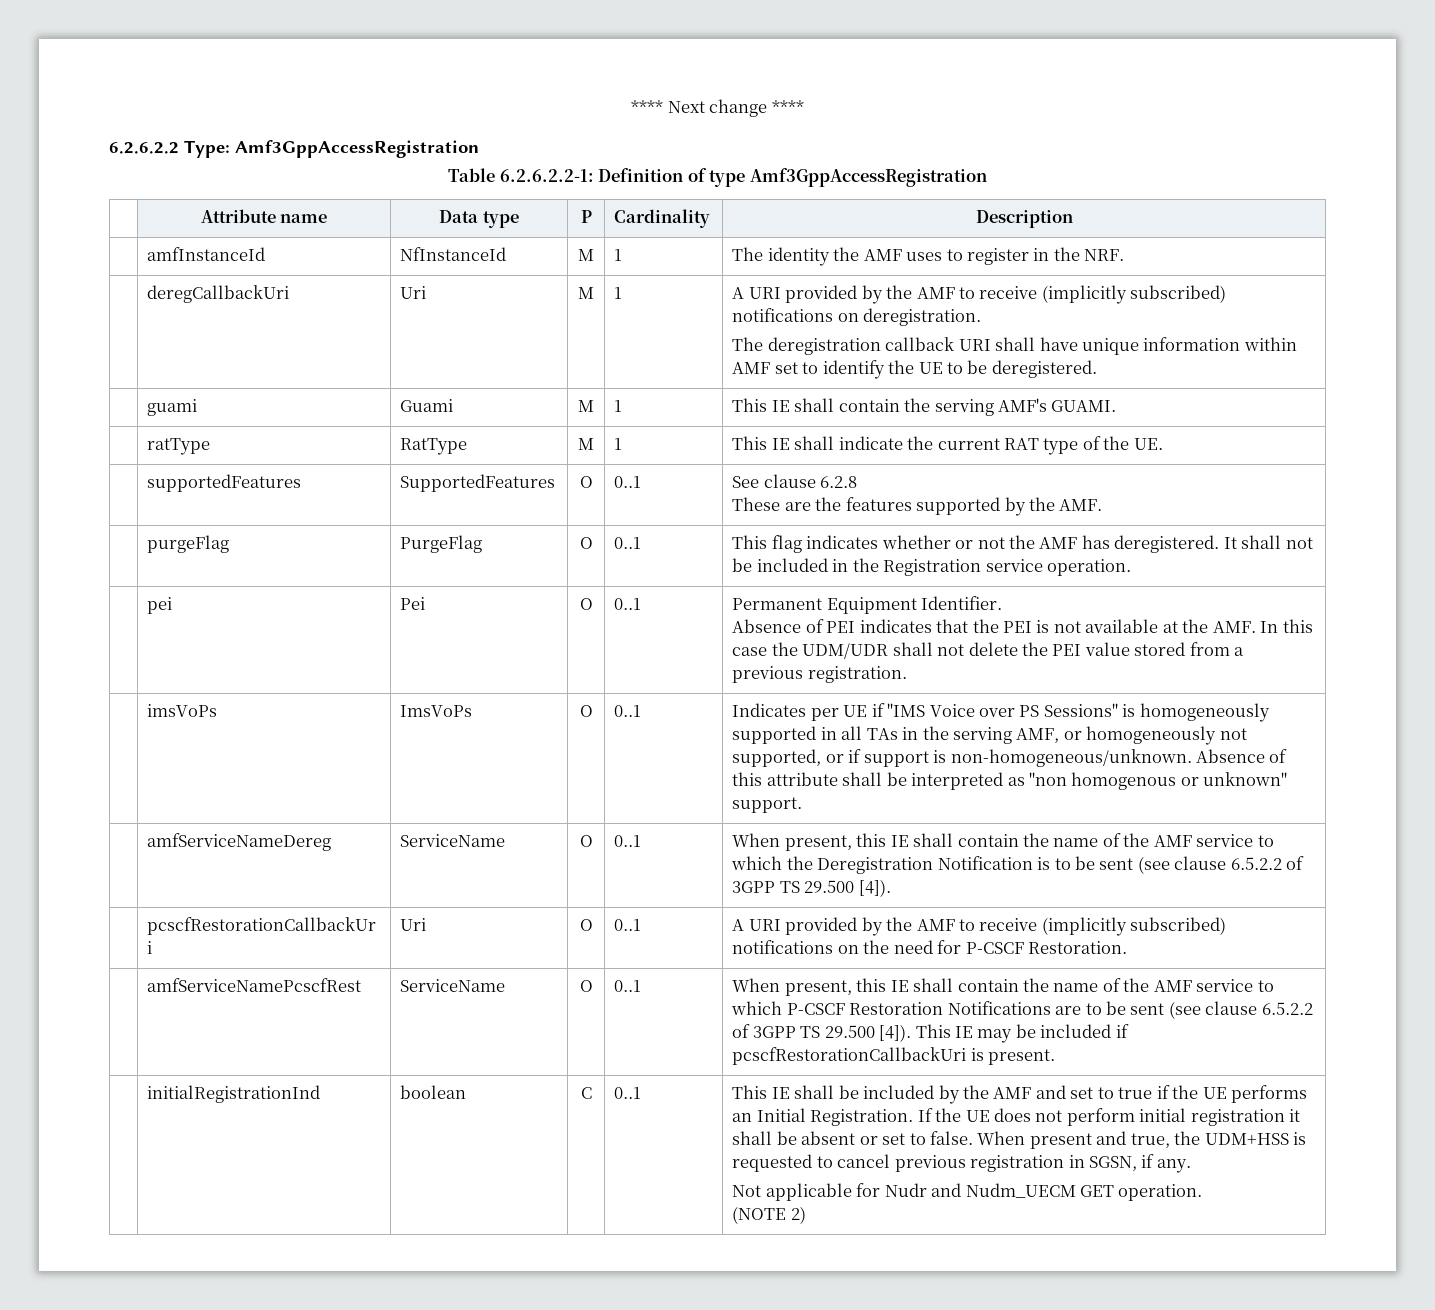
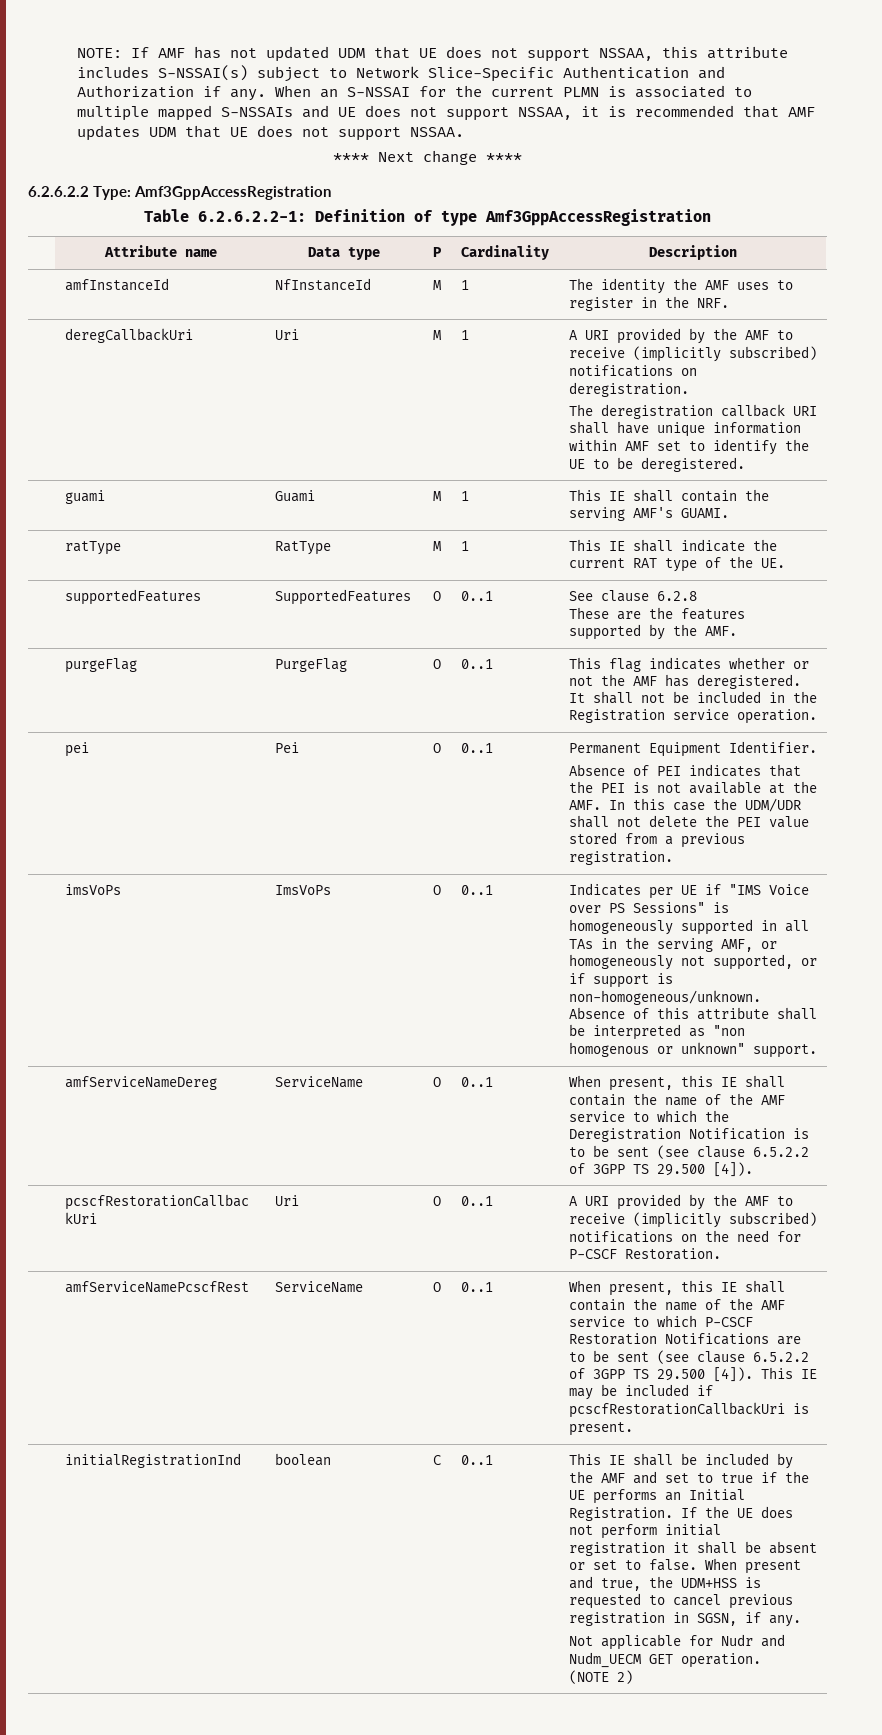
+ NOTE: If AMF has not updated UDM that UE does not support NSSAA, this attribute includes S-NSSAI(s) subject to Network Slice-Specific Authentication and Authorization if any. When an S-NSSAI for the current PLMN is associated to multiple mapped S-NSSAIs and UE does not support NSSAA, it is recommended that AMF updates UDM that UE does not support NSSAA.

